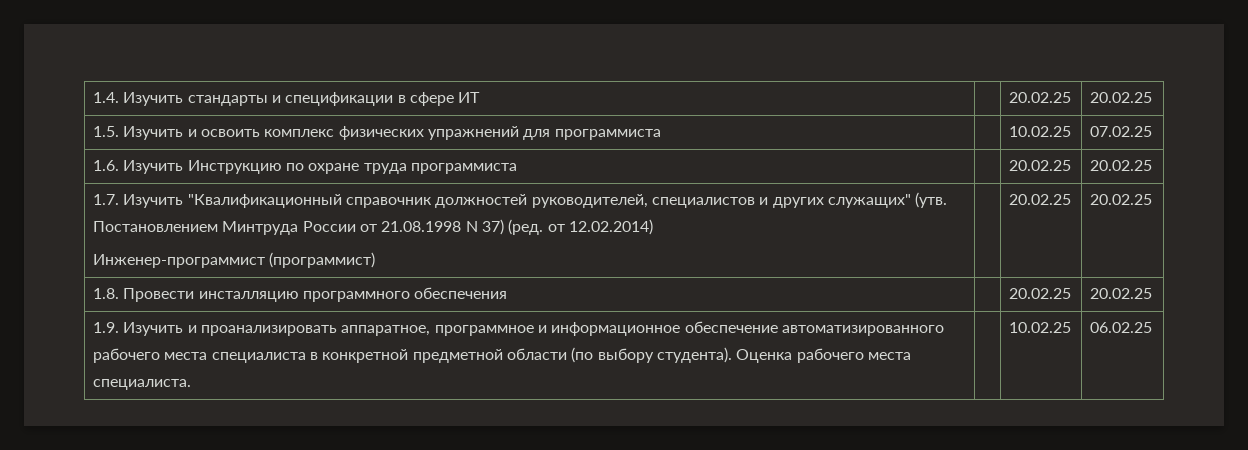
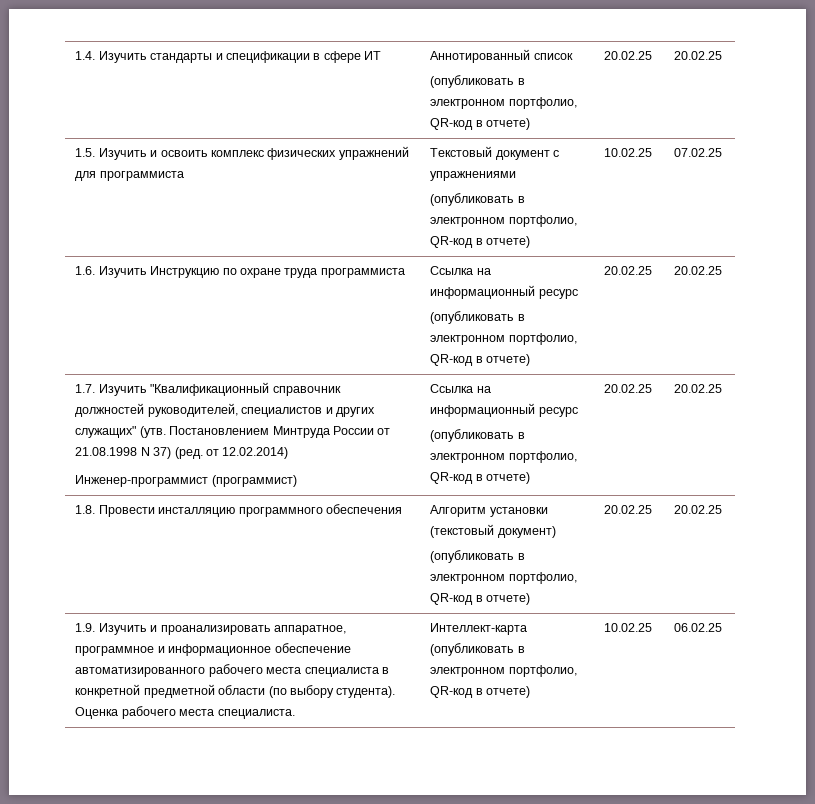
- 1.4. Изучить стандарты и спецификации в сфере ИТ | | 20.02.25 | 20.02.25
+ 1.4. Изучить стандарты и спецификации в сфере ИТ | Аннотированный список
+ (опубликовать в электронном портфолио, QR-код в отчете) | 20.02.25 | 20.02.25
- 1.5. Изучить и освоить комплекс физических упражнений для программиста | | 10.02.25 | 07.02.25
+ 1.5. Изучить и освоить комплекс физических упражнений для программиста | Текстовый документ с упражнениями
+ (опубликовать в электронном портфолио, QR-код в отчете) | 10.02.25 | 07.02.25
- 1.6. Изучить Инструкцию по охране труда программиста | | 20.02.25 | 20.02.25
+ 1.6. Изучить Инструкцию по охране труда программиста | Ссылка на информационный ресурс
+ (опубликовать в электронном портфолио, QR-код в отчете) | 20.02.25 | 20.02.25
  1.7. Изучить "Квалификационный справочник должностей руководителей, специалистов и других служащих" (утв. Постановлением Минтруда России от 21.08.1998 N 37) (ред. от 12.02.2014)
- Инженер-программист (программист) | | 20.02.25 | 20.02.25
+ Инженер-программист (программист) | Ссылка на информационный ресурс
+ (опубликовать в электронном портфолио, QR-код в отчете) | 20.02.25 | 20.02.25
- 1.8. Провести инсталляцию программного обеспечения | | 20.02.25 | 20.02.25
+ 1.8. Провести инсталляцию программного обеспечения | Алгоритм установки (текстовый документ)
+ (опубликовать в электронном портфолио, QR-код в отчете) | 20.02.25 | 20.02.25
- 1.9. Изучить и проанализировать аппаратное, программное и информационное обеспечение автоматизированного рабочего места специалиста в конкретной предметной области (по выбору студента). Оценка рабочего места специалиста. | | 10.02.25 | 06.02.25
+ 1.9. Изучить и проанализировать аппаратное, программное и информационное обеспечение автоматизированного рабочего места специалиста в конкретной предметной области (по выбору студента). Оценка рабочего места специалиста. | Интеллект-карта (опубликовать в электронном портфолио, QR-код в отчете) | 10.02.25 | 06.02.25

